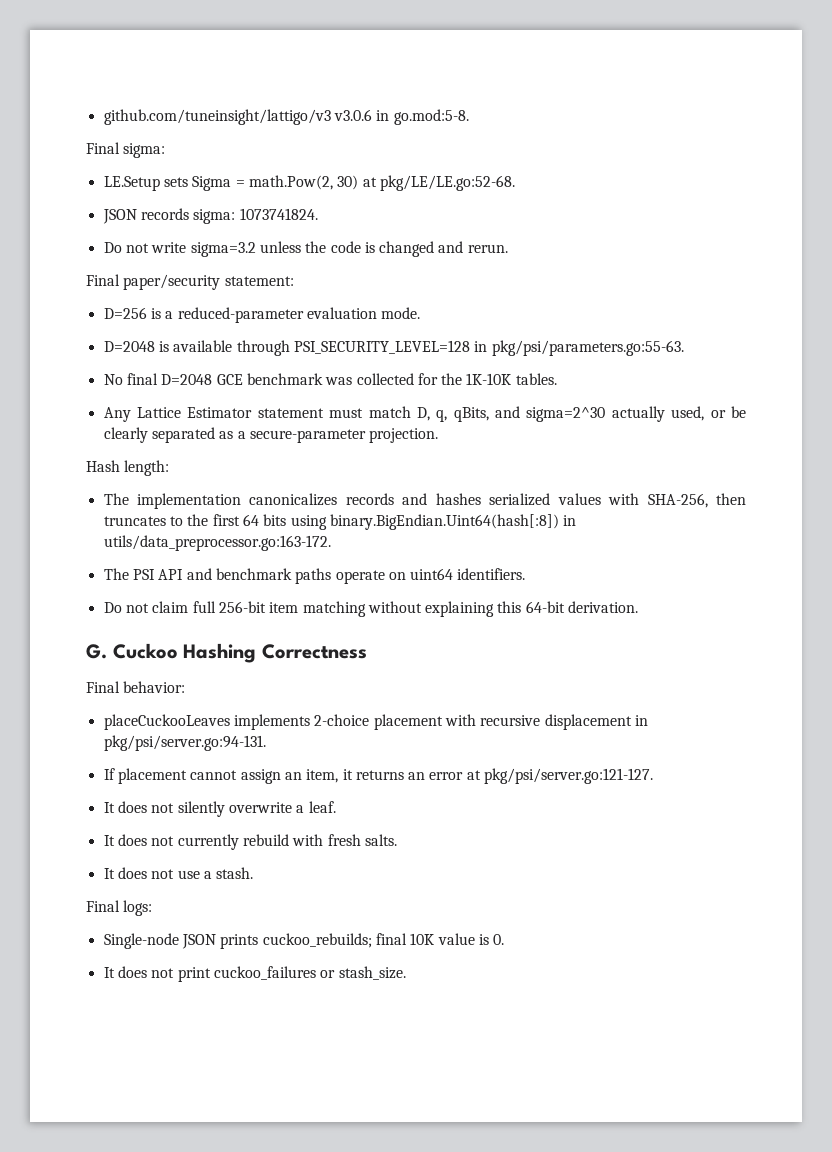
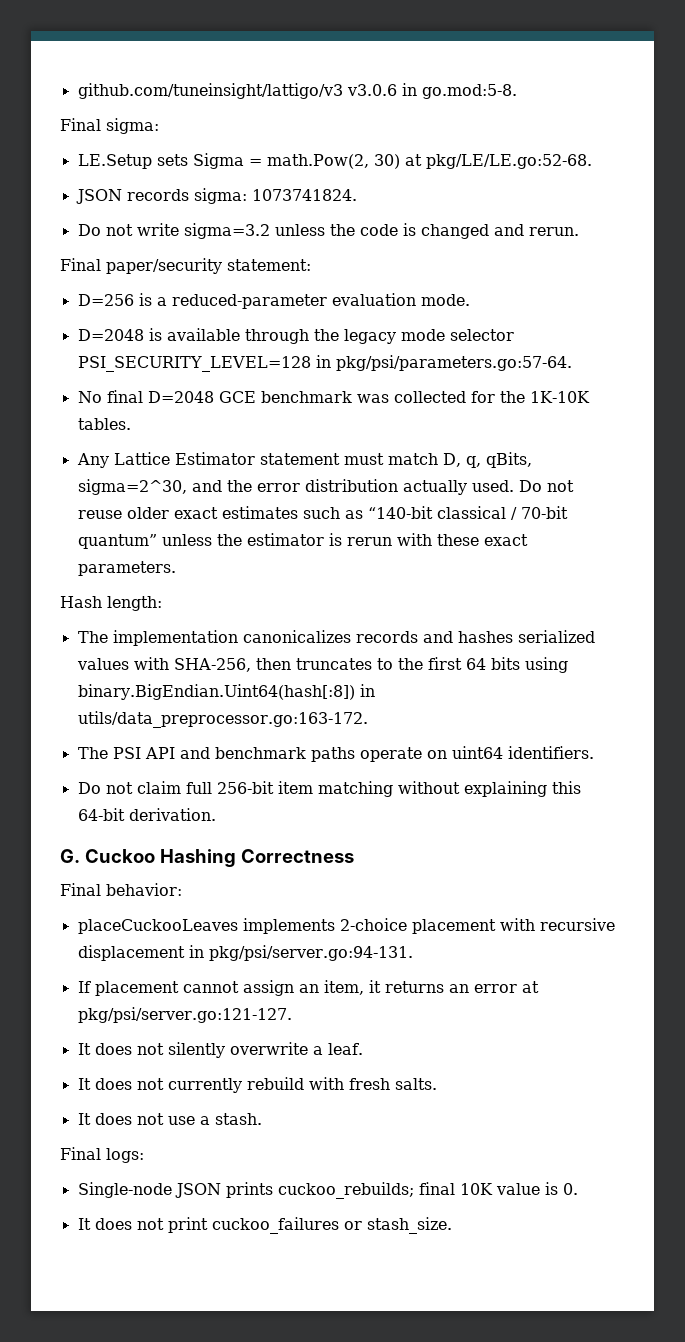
- D=2048 is available through PSI_SECURITY_LEVEL=128 in pkg/psi/parameters.go:55-63.
+ D=2048 is available through the legacy mode selector PSI_SECURITY_LEVEL=128 in pkg/psi/parameters.go:57-64.
- Any Lattice Estimator statement must match D, q, qBits, and sigma=2^30 actually used, or be clearly separated as a secure-parameter projection.
+ Any Lattice Estimator statement must match D, q, qBits, sigma=2^30, and the error distribution actually used. Do not reuse older exact estimates such as “140-bit classical / 70-bit quantum” unless the estimator is rerun with these exact parameters.

